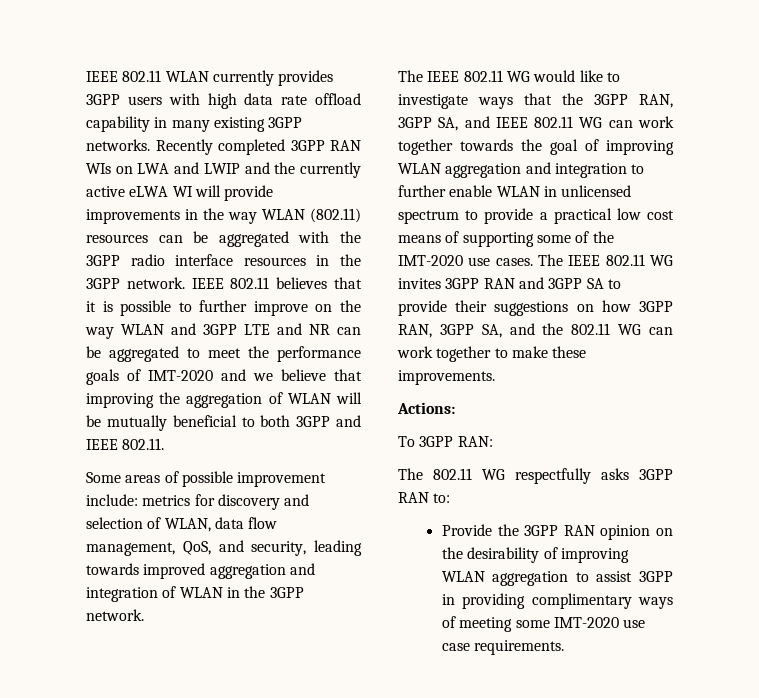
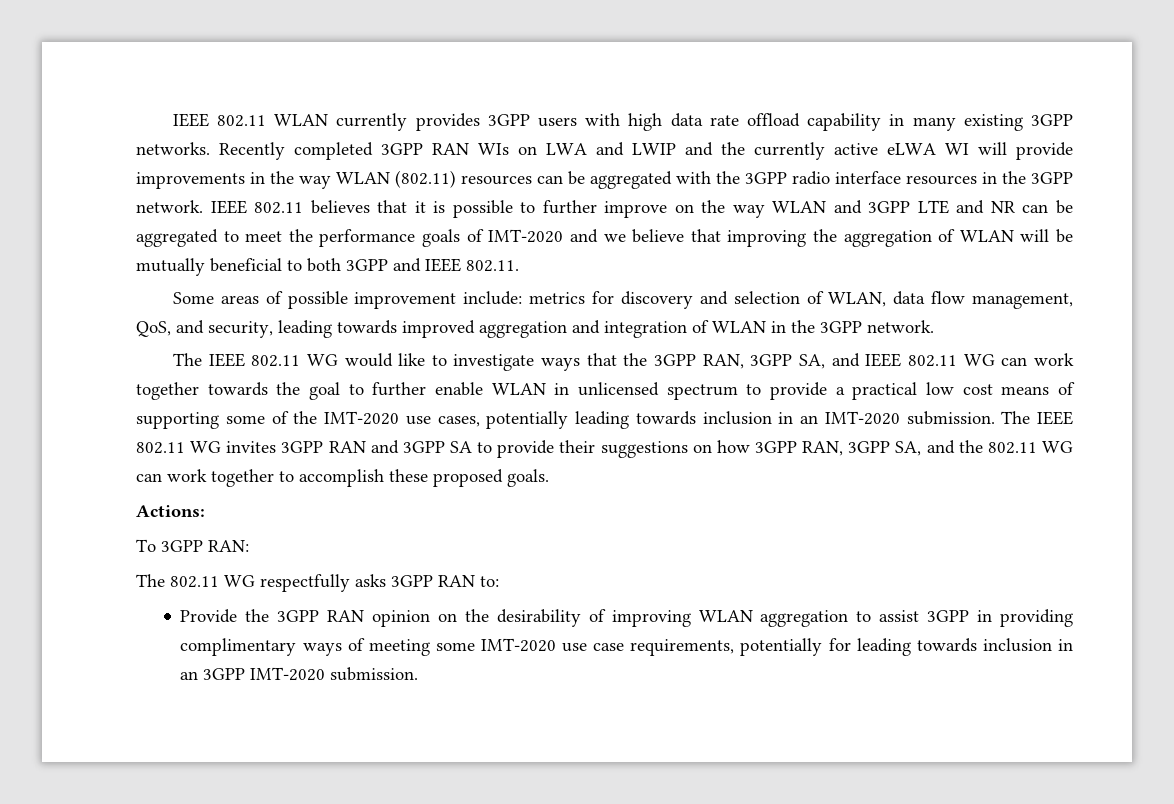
- The IEEE 802.11 WG would like to investigate ways that the 3GPP RAN, 3GPP SA, and IEEE 802.11 WG can work together towards the goal of improving WLAN aggregation and integration to further enable WLAN in unlicensed spectrum to provide a practical low cost means of supporting some of the IMT-2020 use cases.
+ The IEEE 802.11 WG would like to investigate ways that the 3GPP RAN, 3GPP SA, and IEEE 802.11 WG can work together towards the goal to further enable WLAN in unlicensed spectrum to provide a practical low cost means of supporting some of the IMT-2020 use cases, potentially leading towards inclusion in an IMT-2020 submission.
- The IEEE 802.11 WG invites 3GPP RAN and 3GPP SA to provide their suggestions on how 3GPP RAN, 3GPP SA, and the 802.11 WG can work together to make these improvements.
+ The IEEE 802.11 WG invites 3GPP RAN and 3GPP SA to provide their suggestions on how 3GPP RAN, 3GPP SA, and the 802.11 WG can work together to accomplish these proposed goals.
- Provide the 3GPP RAN opinion on the desirability of improving WLAN aggregation to assist 3GPP in providing complimentary ways of meeting some IMT-2020 use case requirements.
+ Provide the 3GPP RAN opinion on the desirability of improving WLAN aggregation to assist 3GPP in providing complimentary ways of meeting some IMT-2020 use case requirements, potentially for leading towards inclusion in an 3GPP IMT-2020 submission.

